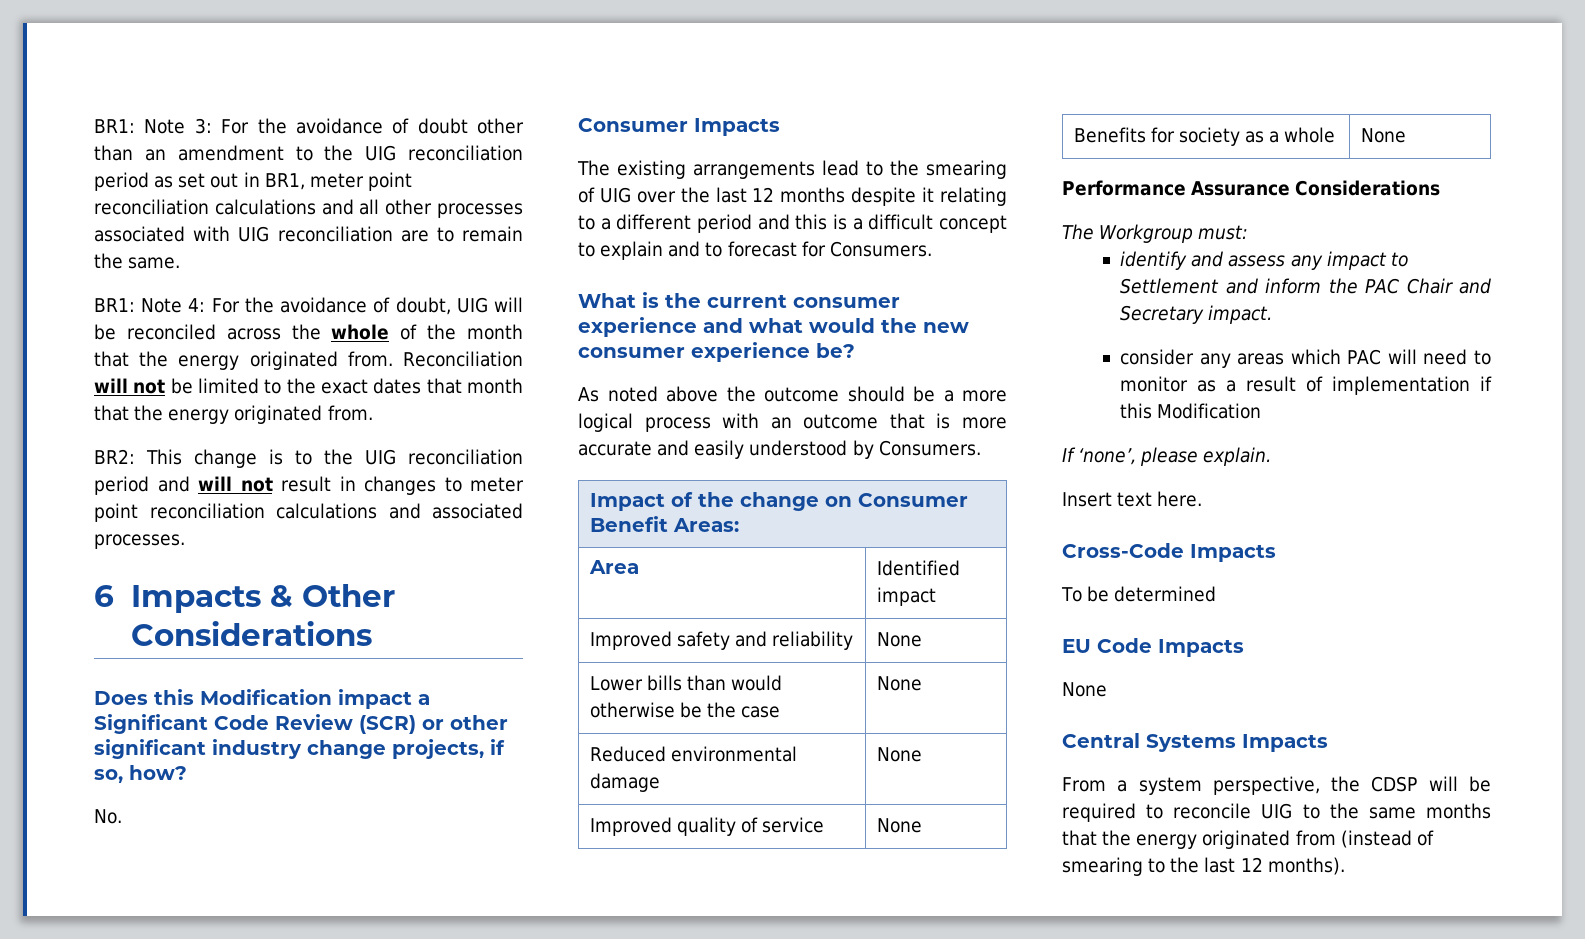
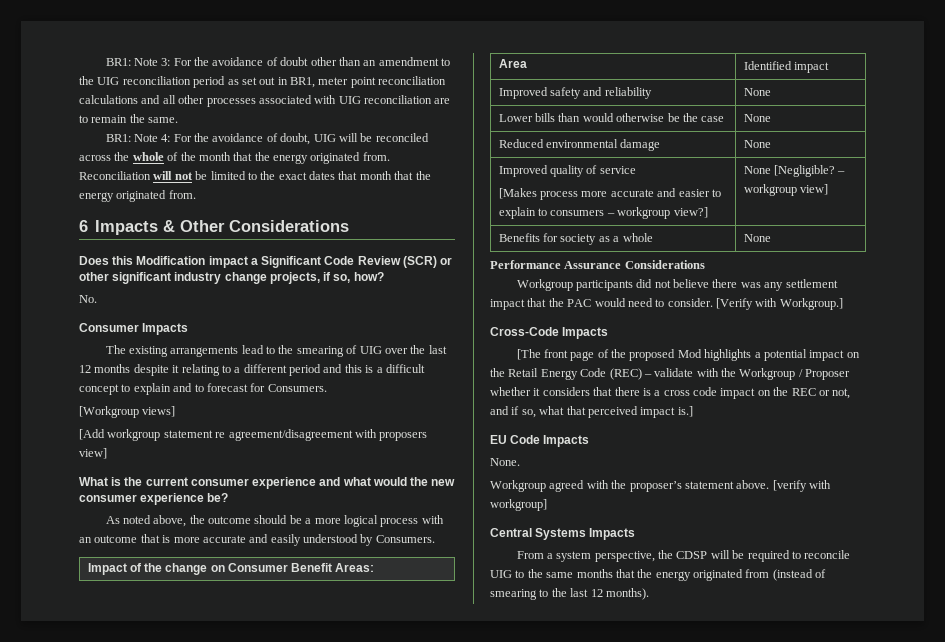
- BR2: This change is to the UIG reconciliation period and will not result in changes to meter point reconciliation calculations and associated processes.
+ [Workgroup views]
+ [Add workgroup statement re agreement/disagreement with proposers view]
- As noted above the outcome should be a more logical process with an outcome that is more accurate and easily understood by Consumers.
+ As noted above, the outcome should be a more logical process with an outcome that is more accurate and easily understood by Consumers.
- Improved quality of service | None
+ Improved quality of service
+ [Makes process more accurate and easier to explain to consumers – workgroup view?] | None [Negligible? – workgroup view]
- The Workgroup must:
- identify and assess any impact to Settlement and inform the PAC Chair and Secretary impact.
- consider any areas which PAC will need to monitor as a result of implementation if this Modification
- If ‘none’, please explain.
- Insert text here.
+ Workgroup participants did not believe there was any settlement impact that the PAC would need to consider. [Verify with Workgroup.]
  Cross-Code Impacts
- To be determined
+ [The front page of the proposed Mod highlights a potential impact on the Retail Energy Code (REC) – validate with the Workgroup / Proposer whether it considers that there is a cross code impact on the REC or not, and if so, what that perceived impact is.]
  EU Code Impacts
- None
+ None.
+ Workgroup agreed with the proposer’s statement above. [verify with workgroup]

